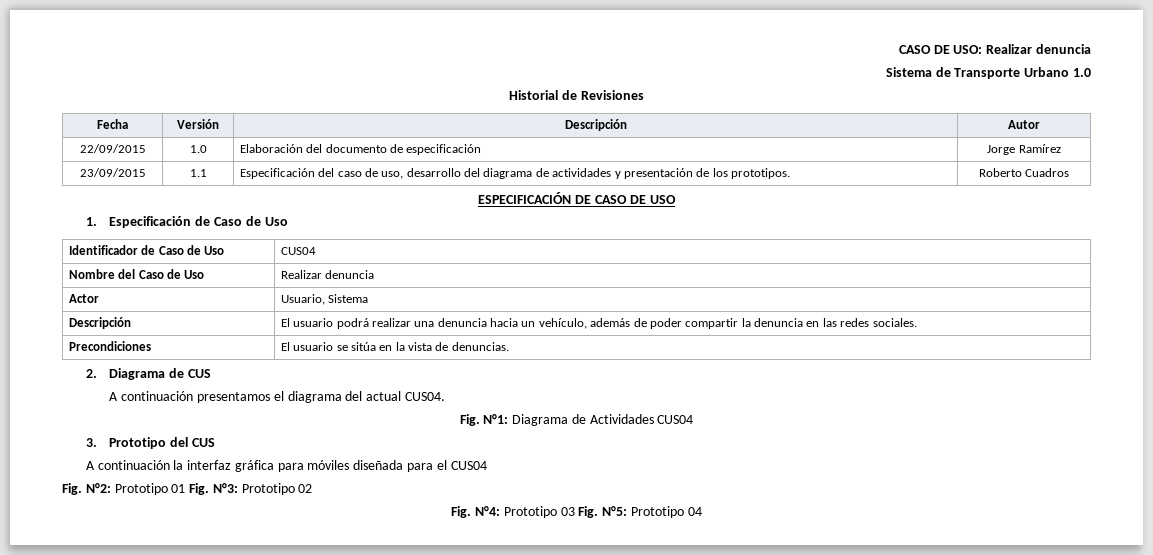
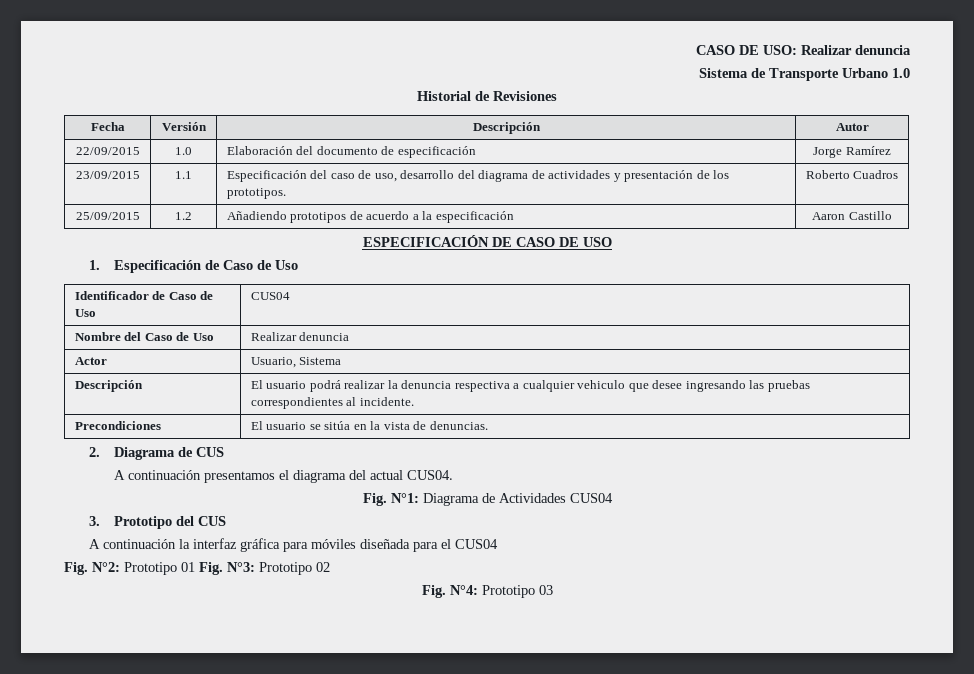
+ 25/09/2015 | 1.2 | Añadiendo prototipos de acuerdo a la especificación | Aaron Castillo
- Descripción | El usuario podrá realizar una denuncia hacia un vehículo, además de poder compartir la denuncia en las redes sociales.
+ Descripción | El usuario podrá realizar la denuncia respectiva a cualquier vehiculo que desee ingresando las pruebas correspondientes al incidente.
- Fig. N°4: Prototipo 03 Fig. N°5: Prototipo 04
+ Fig. N°4: Prototipo 03

